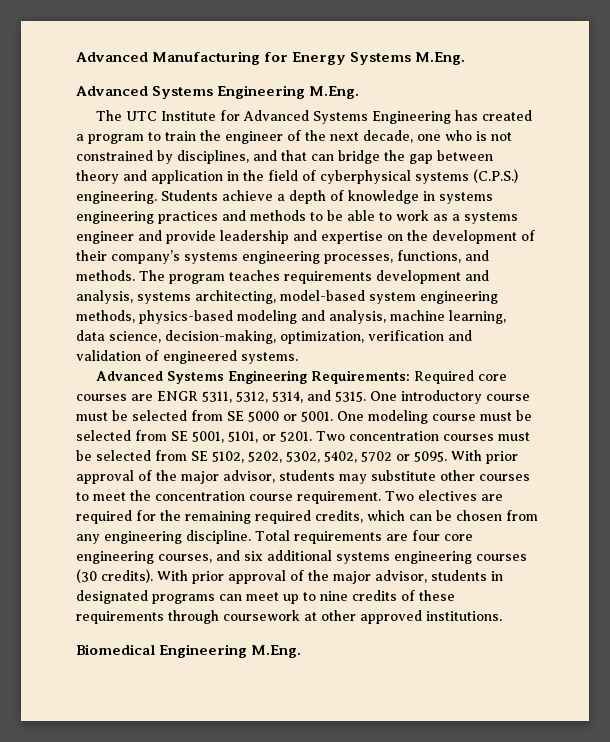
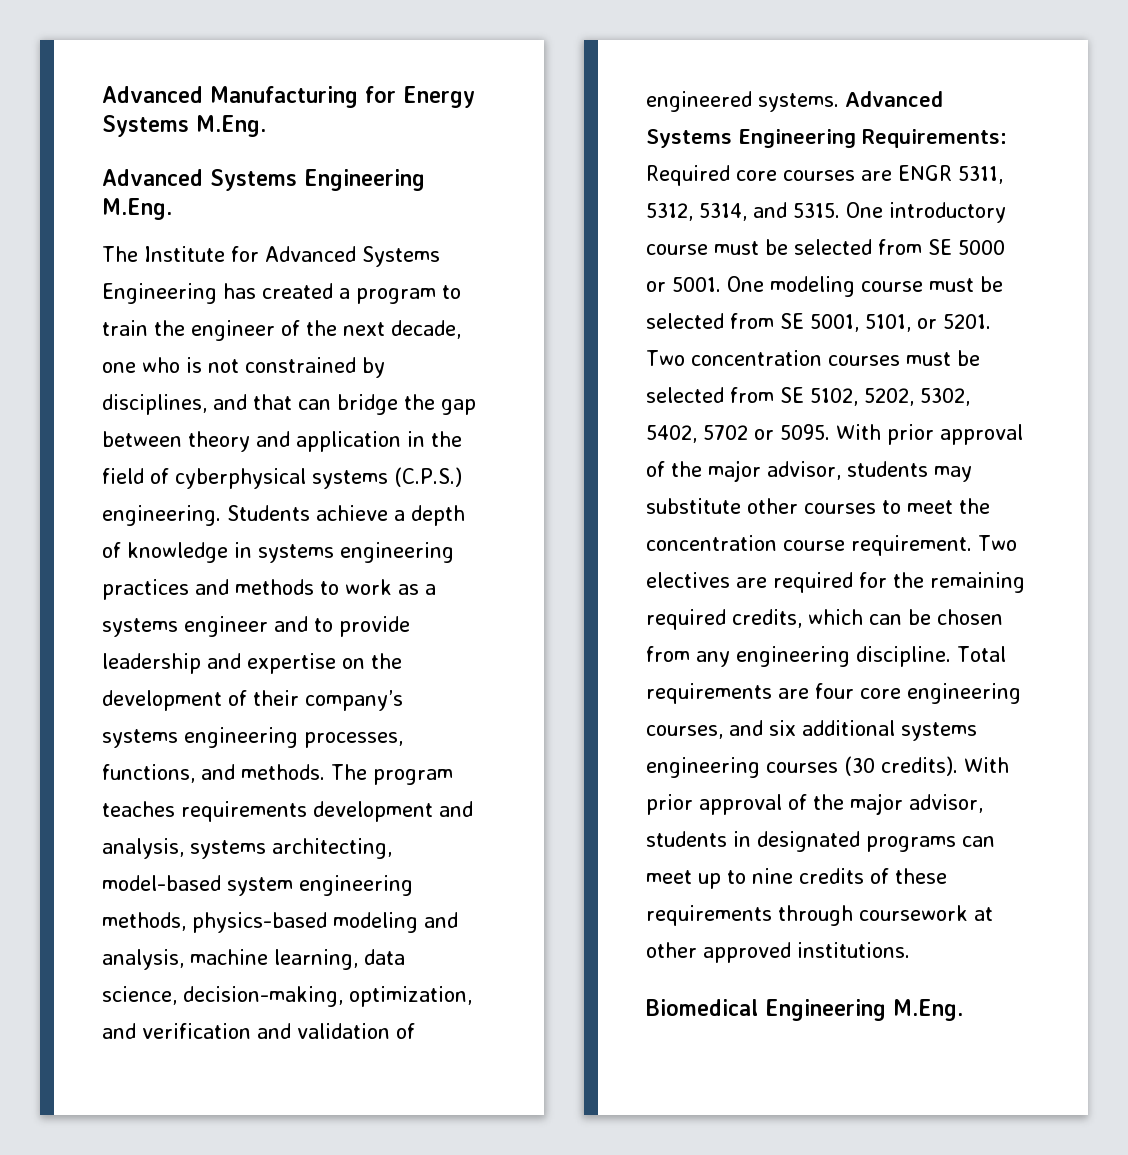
- The UTC Institute for Advanced Systems Engineering has created a program to train the engineer of the next decade, one who is not constrained by disciplines, and that can bridge the gap between theory and application in the field of cyberphysical systems (C.P.S.) engineering.
+ The Institute for Advanced Systems Engineering has created a program to train the engineer of the next decade, one who is not constrained by disciplines, and that can bridge the gap between theory and application in the field of cyberphysical systems (C.P.S.) engineering.
- Students achieve a depth of knowledge in systems engineering practices and methods to be able to work as a systems engineer and provide leadership and expertise on the development of their company’s systems engineering processes, functions, and methods.
+ Students achieve a depth of knowledge in systems engineering practices and methods to work as a systems engineer and to provide leadership and expertise on the development of their company’s systems engineering processes, functions, and methods.
- The program teaches requirements development and analysis, systems architecting, model-based system engineering methods, physics-based modeling and analysis, machine learning, data science, decision-making, optimization, verification and validation of engineered systems.
- Advanced Systems Engineering Requirements: Required core courses are ENGR 5311, 5312, 5314, and 5315.
+ The program teaches requirements development and analysis, systems architecting, model-based system engineering methods, physics-based modeling and analysis, machine learning, data science, decision-making, optimization, and verification and validation of engineered systems. Advanced Systems Engineering Requirements: Required core courses are ENGR 5311, 5312, 5314, and 5315.

